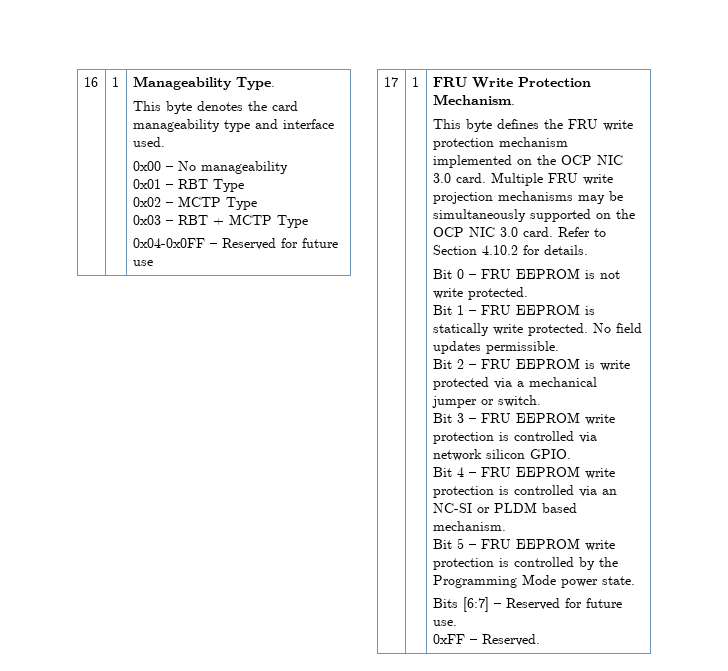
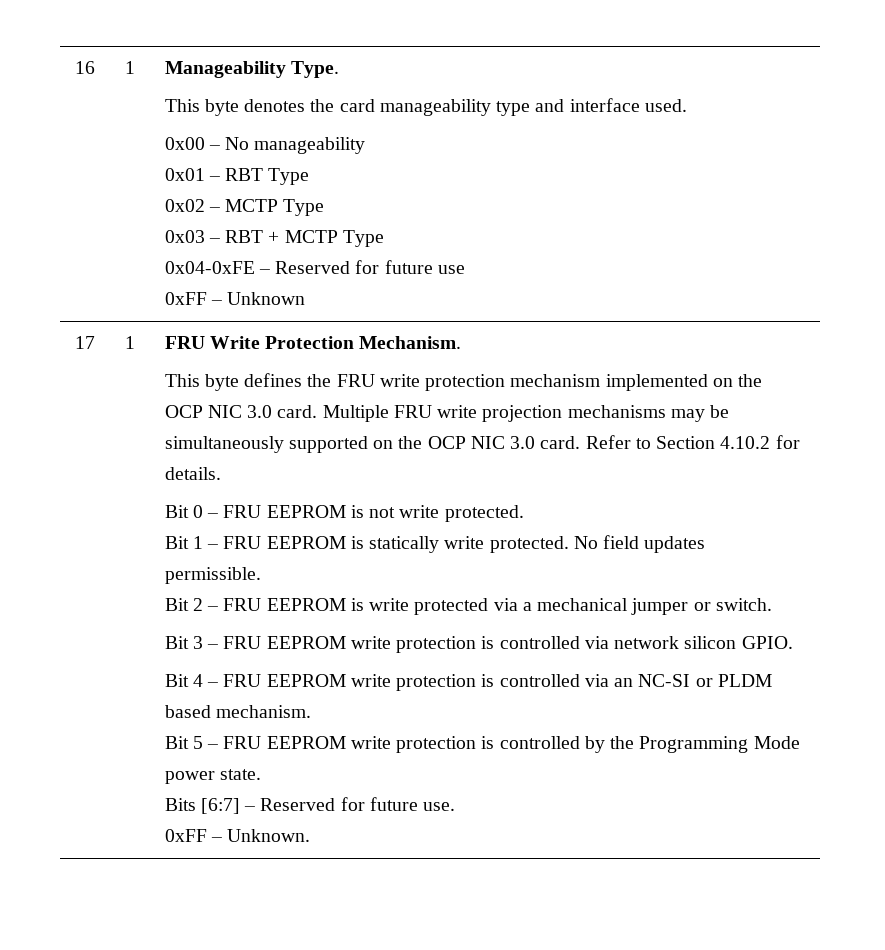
- 0x04-0x0FF – Reserved for future use
+ 0x04-0xFE – Reserved for future use
+ 0xFF – Unknown
- 0xFF – Reserved.
+ 0xFF – Unknown.

